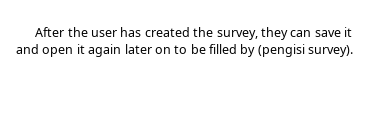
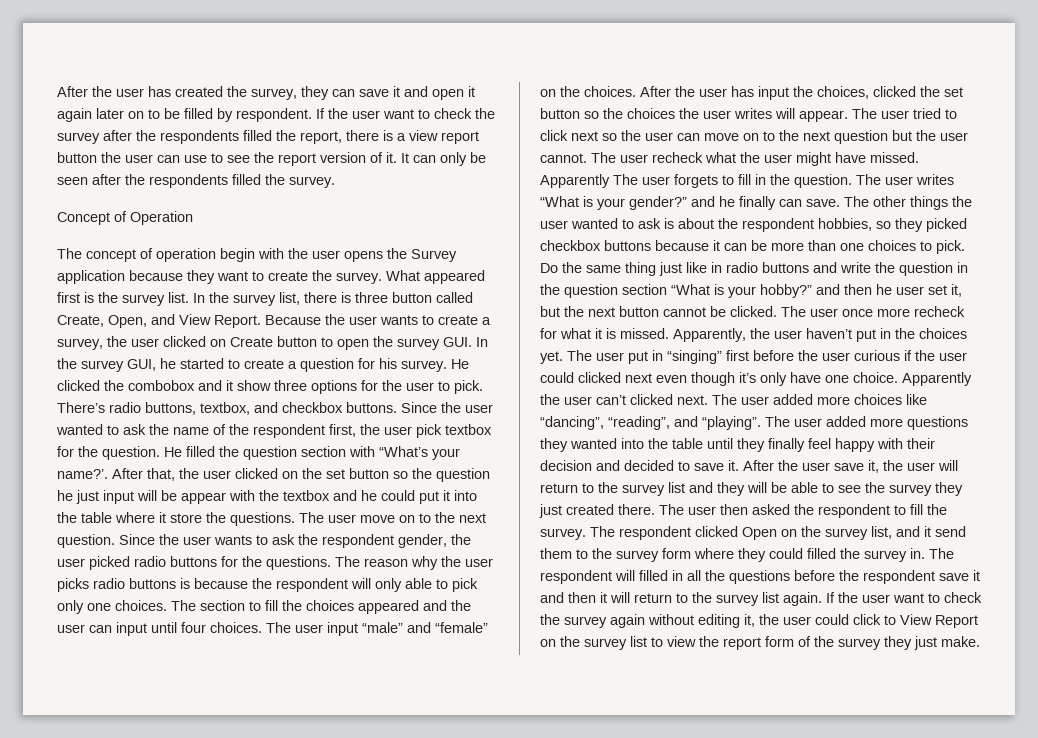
- After the user has created the survey, they can save it and open it again later on to be filled by (pengisi survey).
+ After the user has created the survey, they can save it and open it again later on to be filled by respondent. If the user want to check the survey after the respondents filled the report, there is a view report button the user can use to see the report version of it. It can only be seen after the respondents filled the survey.
+ Concept of Operation
+ The concept of operation begin with the user opens the Survey application because they want to create the survey. What appeared first is the survey list. In the survey list, there is three button called Create, Open, and View Report. Because the user wants to create a survey, the user clicked on Create button to open the survey GUI. In the survey GUI, he started to create a question for his survey. He clicked the combobox and it show three options for the user to pick. There’s radio buttons, textbox, and checkbox buttons. Since the user wanted to ask the name of the respondent first, the user pick textbox for the question. He filled the question section with “What’s your name?’. After that, the user clicked on the set button so the question he just input will be appear with the textbox and he could put it into the table where it store the questions. The user move on to the next question. Since the user wants to ask the respondent gender, the user picked radio buttons for the questions. The reason why the user picks radio buttons is because the respondent will only able to pick only one choices. The section to fill the choices appeared and the user can input until four choices. The user input “male” and “female” on the choices. After the user has input the choices, clicked the set button so the choices the user writes will appear. The user tried to click next so the user can move on to the next question but the user cannot. The user recheck what the user might have missed. Apparently The user forgets to fill in the question. The user writes “What is your gender?” and he finally can save. The other things the user wanted to ask is about the respondent hobbies, so they picked checkbox buttons because it can be more than one choices to pick. Do the same thing just like in radio buttons and write the question in the question section “What is your hobby?” and then he user set it, but the next button cannot be clicked. The user once more recheck for what it is missed. Apparently, the user haven’t put in the choices yet. The user put in “singing” first before the user curious if the user could clicked next even though it’s only have one choice. Apparently the user can’t clicked next. The user added more choices like “dancing”, “reading”, and “playing”. The user added more questions they wanted into the table until they finally feel happy with their decision and decided to save it. After the user save it, the user will return to the survey list and they will be able to see the survey they just created there. The user then asked the respondent to fill the survey. The respondent clicked Open on the survey list, and it send them to the survey form where they could filled the survey in. The respondent will filled in all the questions before the respondent save it and then it will return to the survey list again. If the user want to check the survey again without editing it, the user could click to View Report on the survey list to view the report form of the survey they just make.

